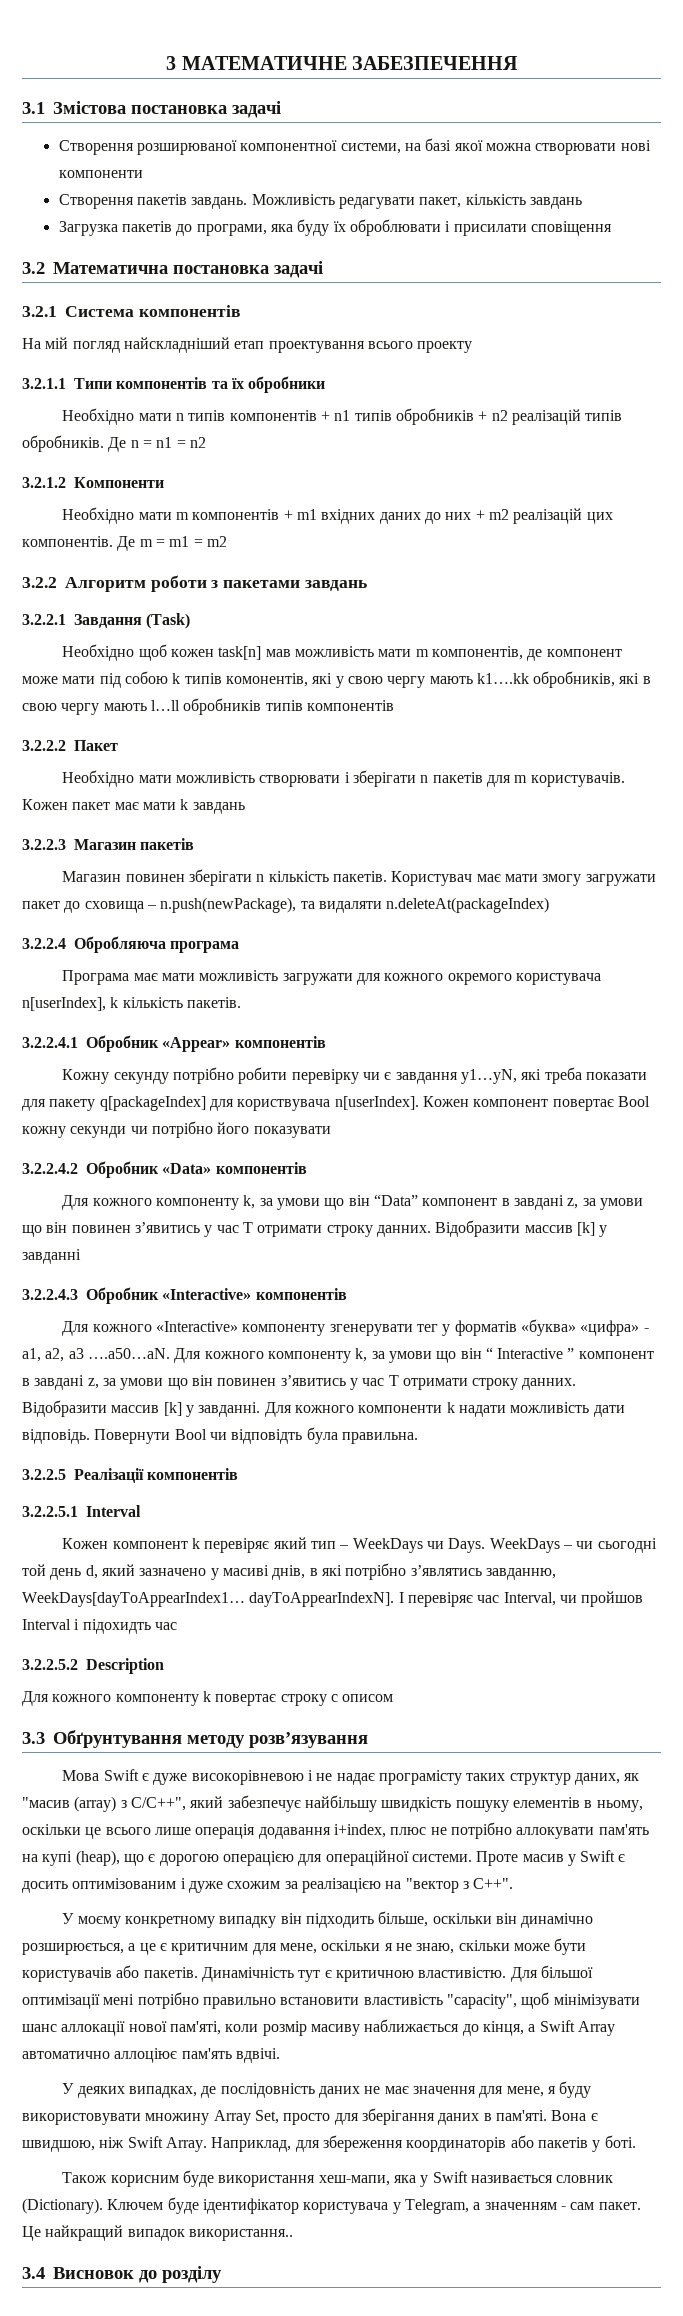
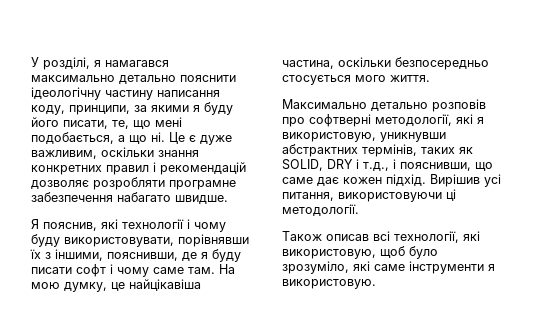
- 3 МАТЕМАТИЧНЕ ЗАБЕЗПЕЧЕННЯ
- 3.1 Змістова постановка задачі
- Створення розширюваної компонентної системи, на базі якої можна створювати нові компоненти
- Створення пакетів завдань. Можливість редагувати пакет, кількість завдань
- Загрузка пакетів до програми, яка буду їх оброблювати і присилати сповіщення
- 3.2 Математична постановка задачі
- 3.2.1 Система компонентів
- На мій погляд найскладніший етап проектування всього проекту
- 3.2.1.1 Типи компонентів та їх обробники
- Необхідно мати n типів компонентів + n1 типів обробників + n2 реалізацій типів обробників. Де n = n1 = n2
- 3.2.1.2 Компоненти
- Необхідно мати m компонентів + m1 вхідних даних до них + m2 реалізацій цих компонентів. Де m = m1 = m2
- 3.2.2 Алгоритм роботи з пакетами завдань
- 3.2.2.1 Завдання (Task)
- Необхідно щоб кожен task[n] мав можливість мати m компонентів, де компонент може мати під собою k типів комонентів, які у свою чергу мають k1….kk обробників, які в свою чергу мають l…ll обробників типів компонентів
- 3.2.2.2 Пакет
- Необхідно мати можливість створювати і зберігати n пакетів для m користувачів. Кожен пакет має мати k завдань
- 3.2.2.3 Магазин пакетів
- Магазин повинен зберігати n кількість пакетів. Користувач має мати змогу загружати пакет до сховища – n.push(newPackage), та видаляти n.deleteAt(packageIndex)
- 3.2.2.4 Обробляюча програма
- Програма має мати можливість загружати для кожного окремого користувача n[userIndex], k кількість пакетів.
- 3.2.2.4.1 Обробник «Appear» компонентів
- Кожну секунду потрібно робити перевірку чи є завдання y1…yN, які треба показати для пакету q[packageIndex] для користвувача n[userIndex]. Кожен компонент повертає Bool кожну секунди чи потрібно його показувати
- 3.2.2.4.2 Обробник «Data» компонентів
- Для кожного компоненту k, за умови що він “Data” компонент в завдані z, за умови що він повинен з’явитись у час T отримати строку данних. Відобразити массив [k] у завданні
- 3.2.2.4.3 Обробник «Interactive» компонентів
- Для кожного «Interactive» компоненту згенерувати тег у форматів «буква» «цифра» - a1, a2, a3 ….a50…aN. Для кожного компоненту k, за умови що він “ Interactive ” компонент в завдані z, за умови що він повинен з’явитись у час T отримати строку данних. Відобразити массив [k] у завданні. Для кожного компоненти k надати можливість дати відповідь. Повернути Bool чи відповідть була правильна.
- 3.2.2.5 Реалізації компонентів
- 3.2.2.5.1 Interval
- Кожен компонент k перевіряє який тип – WeekDays чи Days. WeekDays – чи сьогодні той день d, який зазначено у масиві днів, в які потрібно з’являтись завданню, WeekDays[dayToAppearIndex1… dayToAppearIndexN]. І перевіряє час Interval, чи пройшов Interval і підохидть час
- 3.2.2.5.2 Description
- Для кожного компоненту k повертає строку с описом
- 3.3 Обґрунтування методу розв’язування
- Мова Swift є дуже високорівневою і не надає програмісту таких структур даних, як "масив (array) з С/С++", який забезпечує найбільшу швидкість пошуку елементів в ньому, оскільки це всього лише операція додавання i+index, плюс не потрібно аллокувати пам'ять на купі (heap), що є дорогою операцією для операційної системи. Проте масив у Swift є досить оптимізованим і дуже схожим за реалізацією на "вектор з С++".
- У моєму конкретному випадку він підходить більше, оскільки він динамічно розширюється, а це є критичним для мене, оскільки я не знаю, скільки може бути користувачів або пакетів. Динамічність тут є критичною властивістю. Для більшої оптимізації мені потрібно правильно встановити властивість "capacity", щоб мінімізувати шанс аллокації нової пам'яті, коли розмір масиву наближається до кінця, а Swift Array автоматично аллоціює пам'ять вдвічі.
- У деяких випадках, де послідовність даних не має значення для мене, я буду використовувати множину Array Set, просто для зберігання даних в пам'яті. Вона є швидшою, ніж Swift Array. Наприклад, для збереження координаторів або пакетів у боті.
- Також корисним буде використання хеш-мапи, яка у Swift називається словник (Dictionary). Ключем буде ідентифікатор користувача у Telegram, а значенням - сам пакет. Це найкращий випадок використання..
- 3.4 Висновок до розділу
+ У розділі, я намагався максимально детально пояснити ідеологічну частину написання коду, принципи, за якими я буду його писати, те, що мені подобається, а що ні. Це є дуже важливим, оскільки знання конкретних правил і рекомендацій дозволяє розробляти програмне забезпечення набагато швидше.
+ Я пояснив, які технології і чому буду використовувати, порівнявши їх з іншими, пояснивши, де я буду писати софт і чому саме там. На мою думку, це найцікавіша частина, оскільки безпосередньо стосується мого життя.
+ Максимально детально розповів про софтверні методології, які я використовую, уникнувши абстрактних термінів, таких як SOLID, DRY і т.д., і пояснивши, що саме дає кожен підхід. Вирішив усі питання, використовуючи ці методології.
+ Також описав всі технології, які використовую, щоб було зрозуміло, які саме інструменти я використовую.

